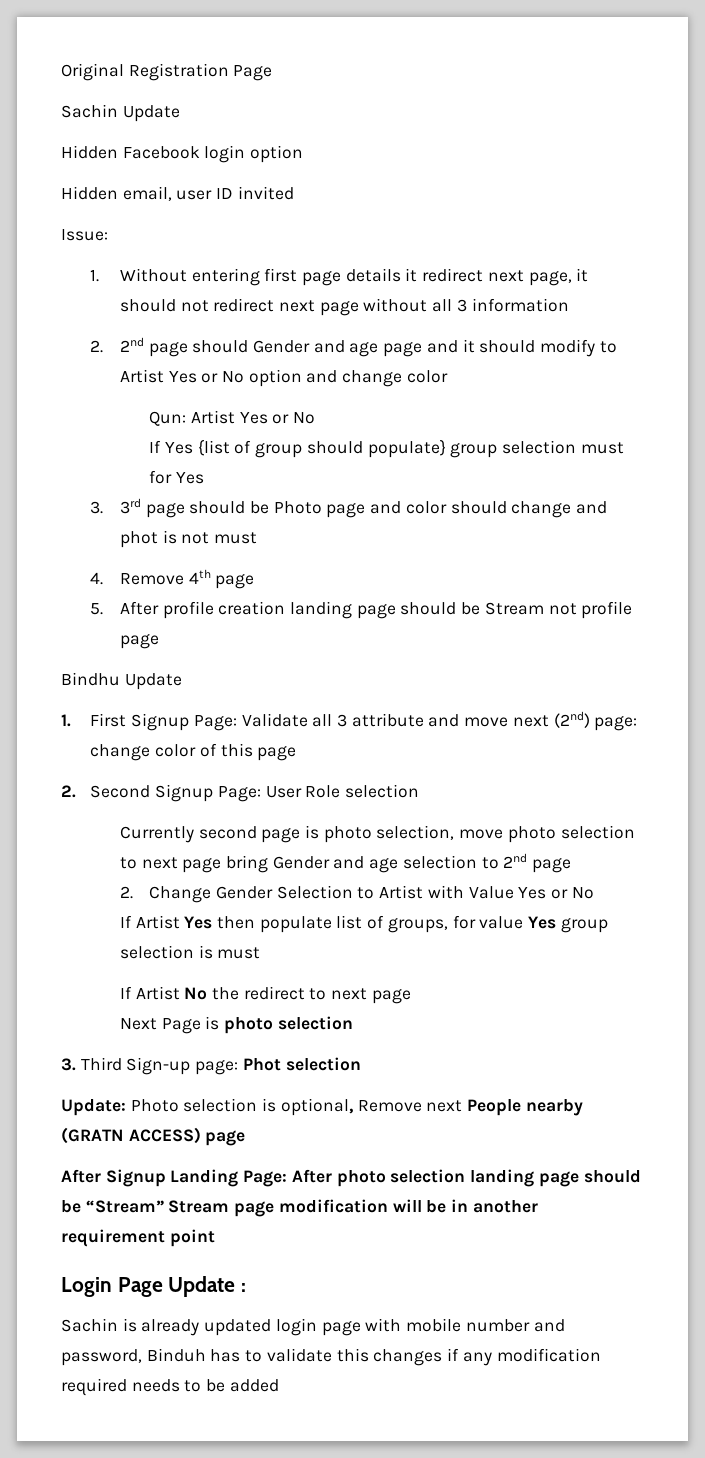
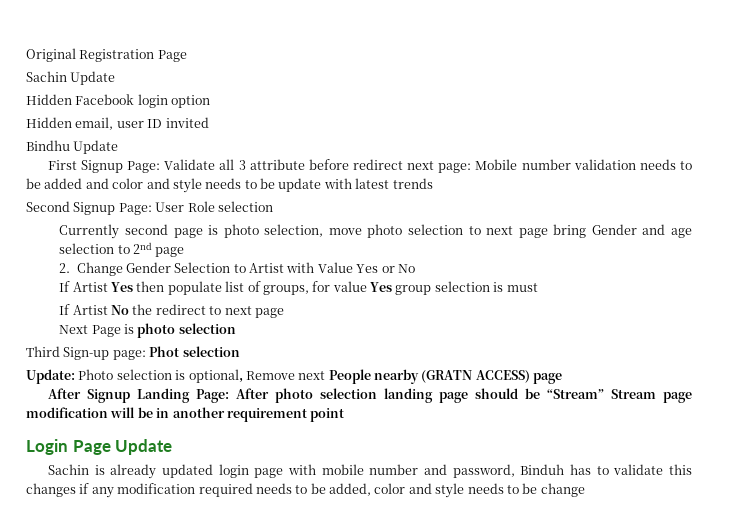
- Issue:
- 1. Without entering first page details it redirect next page, it should not redirect next page without all 3 information
- 2. 2nd page should Gender and age page and it should modify to Artist Yes or No option and change color
- Qun: Artist Yes or No
- If Yes {list of group should populate} group selection must for Yes
- 3. 3rd page should be Photo page and color should change and phot is not must
- 4. Remove 4th page
- 5. After profile creation landing page should be Stream not profile page
- 1. First Signup Page: Validate all 3 attribute and move next (2nd) page: change color of this page
- 2. Second Signup Page: User Role selection
+ First Signup Page: Validate all 3 attribute before redirect next page: Mobile number validation needs to be added and color and style needs to be update with latest trends
+ Second Signup Page: User Role selection
- 3. Third Sign-up page: Phot selection
+ Third Sign-up page: Phot selection
- Login Page Update :
+ Login Page Update
- Sachin is already updated login page with mobile number and password, Binduh has to validate this changes if any modification required needs to be added
+ Sachin is already updated login page with mobile number and password, Binduh has to validate this changes if any modification required needs to be added, color and style needs to be change

